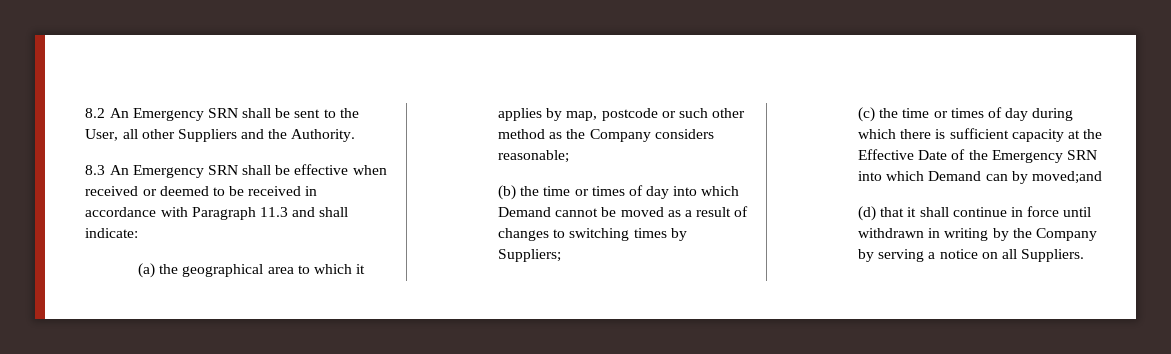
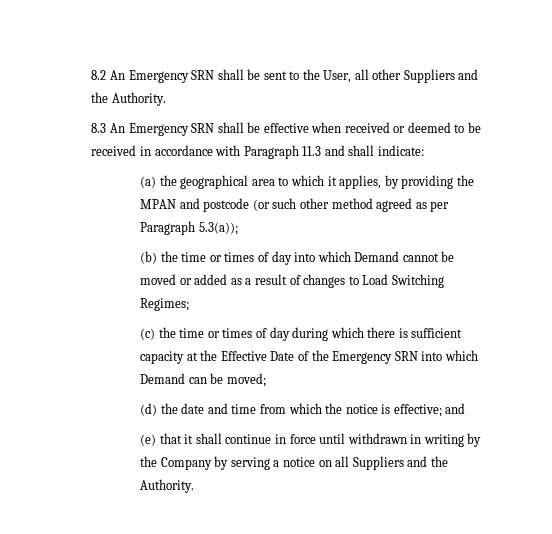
- (a) the geographical area to which it applies by map, postcode or such other method as the Company considers reasonable;
+ (a) the geographical area to which it applies, by providing the MPAN and postcode (or such other method agreed as per Paragraph 5.3(a));
- (b) the time or times of day into which Demand cannot be moved as a result of changes to switching times by Suppliers;
+ (b) the time or times of day into which Demand cannot be moved or added as a result of changes to Load Switching Regimes;
- (c) the time or times of day during which there is sufficient capacity at the Effective Date of the Emergency SRN into which Demand can by moved;and
+ (c) the time or times of day during which there is sufficient capacity at the Effective Date of the Emergency SRN into which Demand can be moved;
- (d) that it shall continue in force until withdrawn in writing by the Company by serving a notice on all Suppliers.
+ (d) the date and time from which the notice is effective; and
+ (e) that it shall continue in force until withdrawn in writing by the Company by serving a notice on all Suppliers and the Authority.

